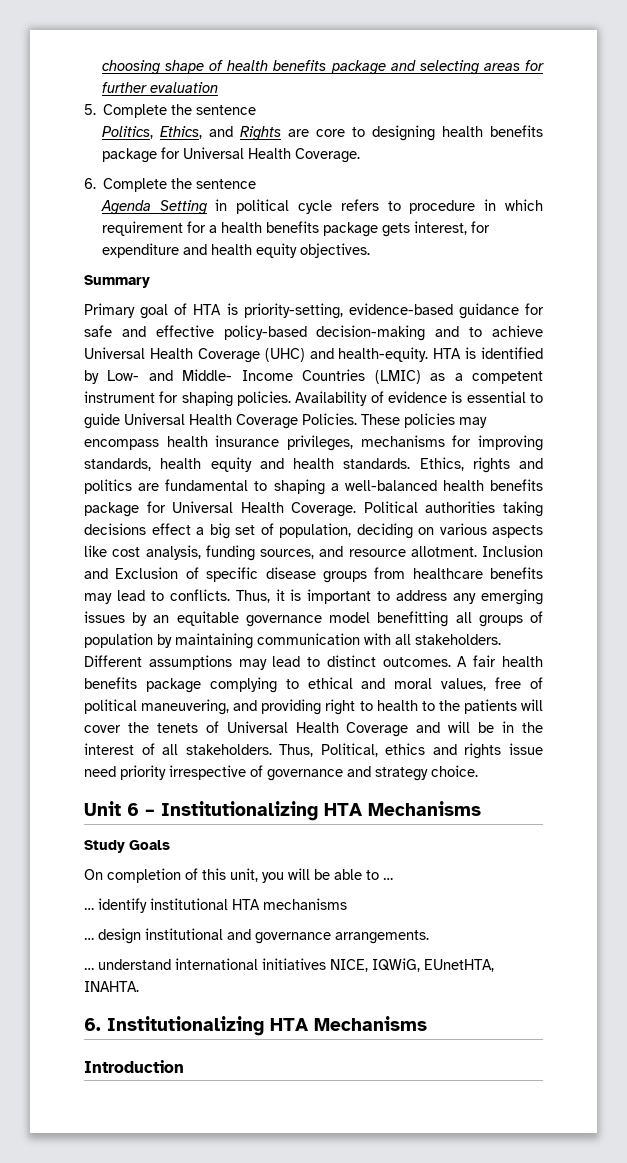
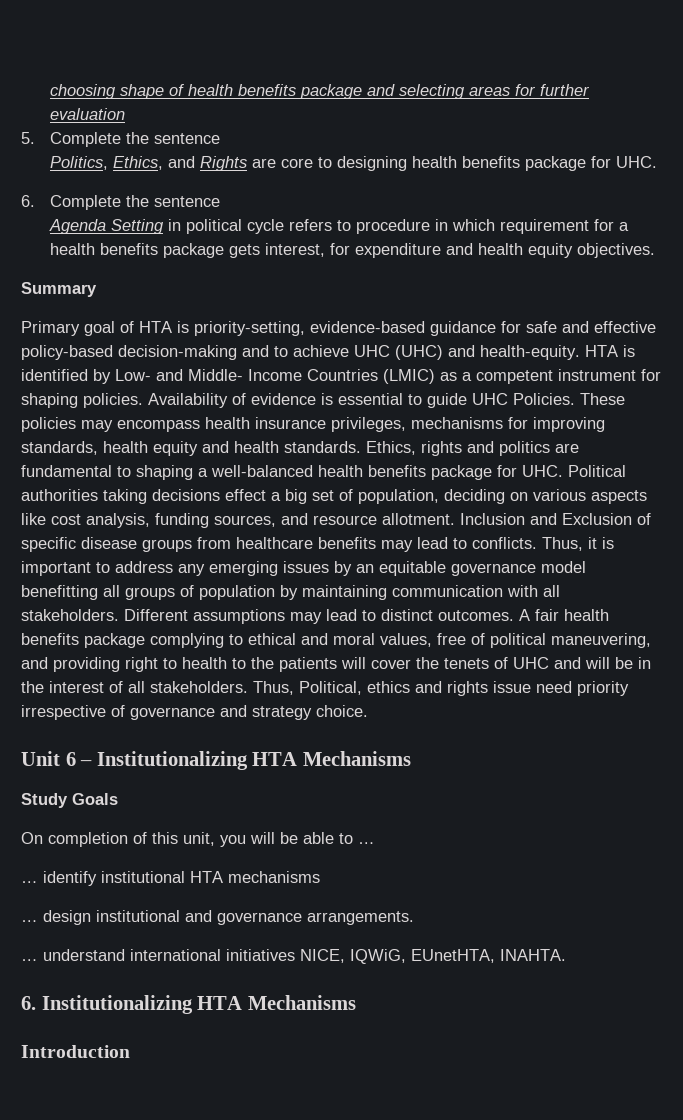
- Politics, Ethics, and Rights are core to designing health benefits package for Universal Health Coverage.
+ Politics, Ethics, and Rights are core to designing health benefits package for UHC.
- Primary goal of HTA is priority-setting, evidence-based guidance for safe and effective policy-based decision-making and to achieve Universal Health Coverage (UHC) and health-equity.
+ Primary goal of HTA is priority-setting, evidence-based guidance for safe and effective policy-based decision-making and to achieve UHC (UHC) and health-equity.
- Availability of evidence is essential to guide Universal Health Coverage Policies.
+ Availability of evidence is essential to guide UHC Policies.
- Ethics, rights and politics are fundamental to shaping a well-balanced health benefits package for Universal Health Coverage. Political authorities taking decisions effect a big set of population, deciding on various aspects like cost analysis, funding sources, and resource allotment.
+ Ethics, rights and politics are fundamental to shaping a well-balanced health benefits package for UHC. Political authorities taking decisions effect a big set of population, deciding on various aspects like cost analysis, funding sources, and resource allotment.
- A fair health benefits package complying to ethical and moral values, free of political maneuvering, and providing right to health to the patients will cover the tenets of Universal Health Coverage and will be in the interest of all stakeholders.
+ A fair health benefits package complying to ethical and moral values, free of political maneuvering, and providing right to health to the patients will cover the tenets of UHC and will be in the interest of all stakeholders.

